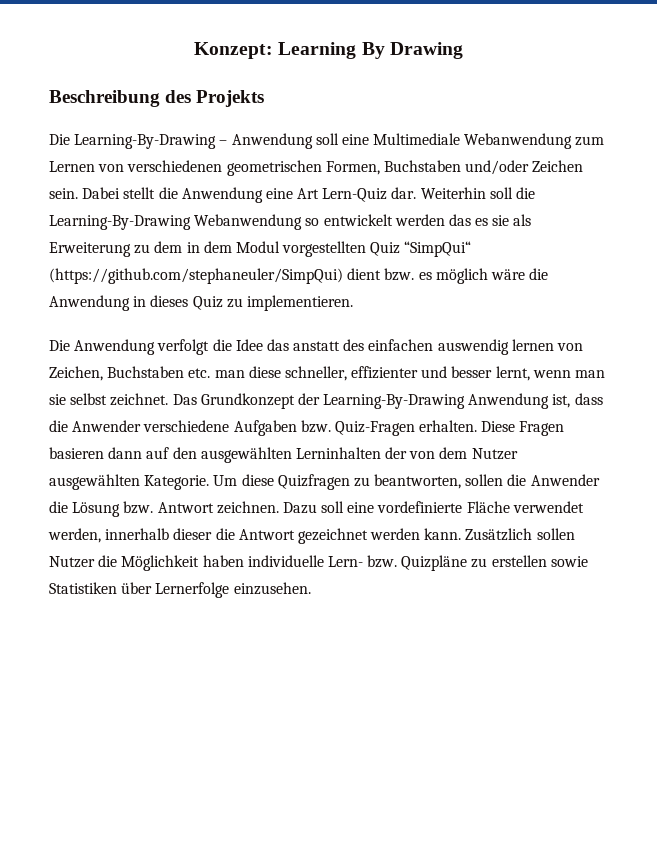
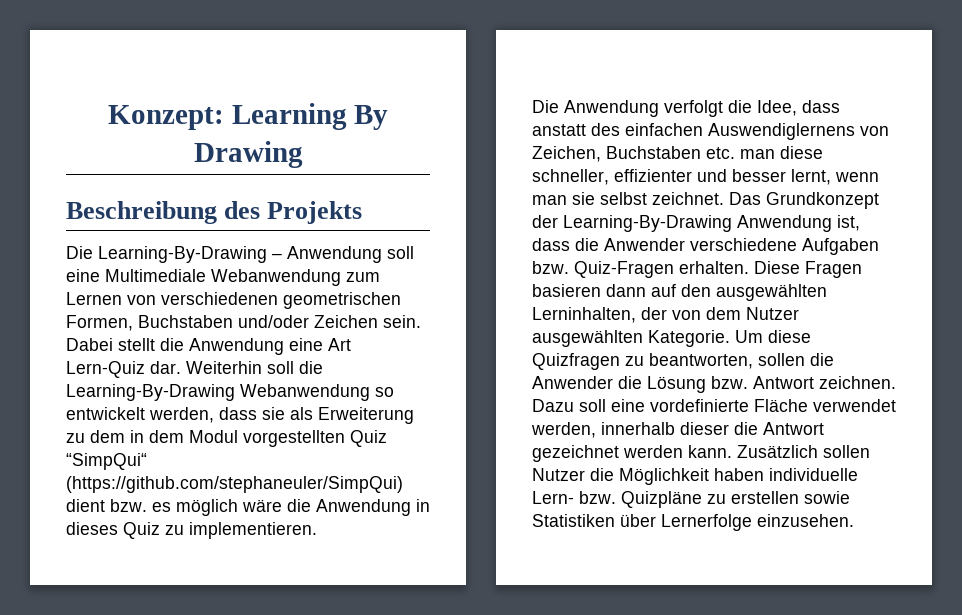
- Weiterhin soll die Learning-By-Drawing Webanwendung so entwickelt werden das es sie als Erweiterung zu dem in dem Modul vorgestellten Quiz “SimpQui“ (https://github.com/stephaneuler/SimpQui) dient bzw. es möglich wäre die Anwendung in dieses Quiz zu implementieren.
+ Weiterhin soll die Learning-By-Drawing Webanwendung so entwickelt werden, dass sie als Erweiterung zu dem in dem Modul vorgestellten Quiz “SimpQui“ (https://github.com/stephaneuler/SimpQui) dient bzw. es möglich wäre die Anwendung in dieses Quiz zu implementieren.
- Die Anwendung verfolgt die Idee das anstatt des einfachen auswendig lernen von Zeichen, Buchstaben etc. man diese schneller, effizienter und besser lernt, wenn man sie selbst zeichnet.
+ Die Anwendung verfolgt die Idee, dass anstatt des einfachen Auswendiglernens von Zeichen, Buchstaben etc. man diese schneller, effizienter und besser lernt, wenn man sie selbst zeichnet.
- Diese Fragen basieren dann auf den ausgewählten Lerninhalten der von dem Nutzer ausgewählten Kategorie.
+ Diese Fragen basieren dann auf den ausgewählten Lerninhalten, der von dem Nutzer ausgewählten Kategorie.

